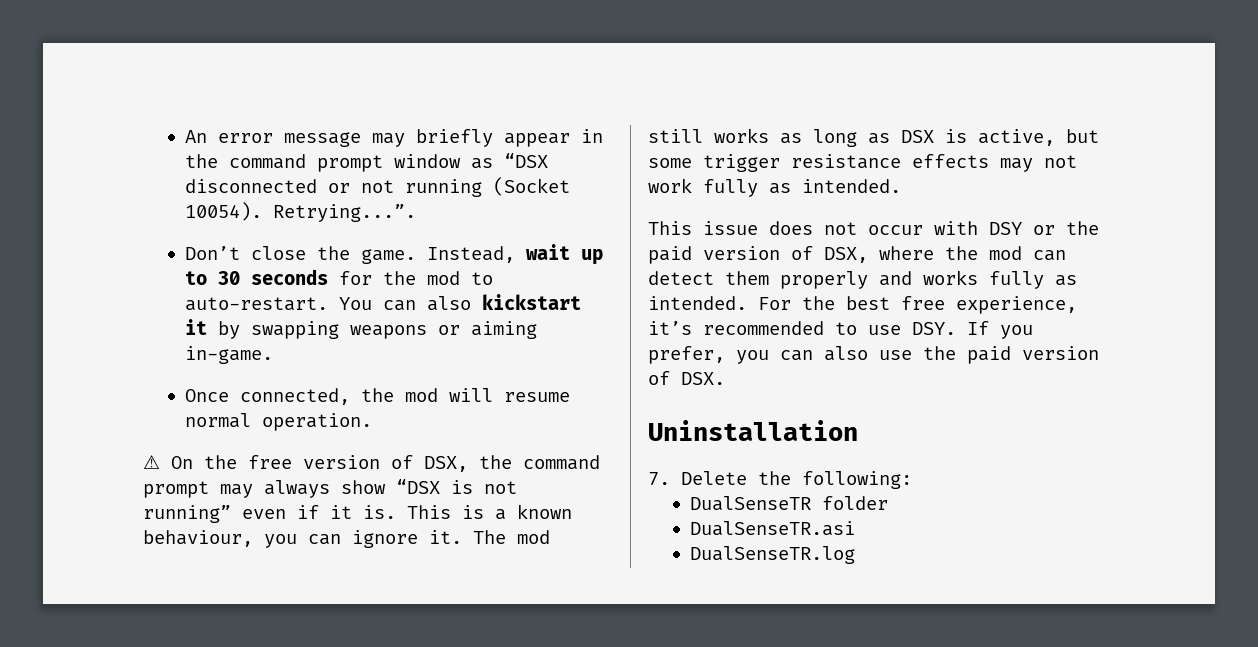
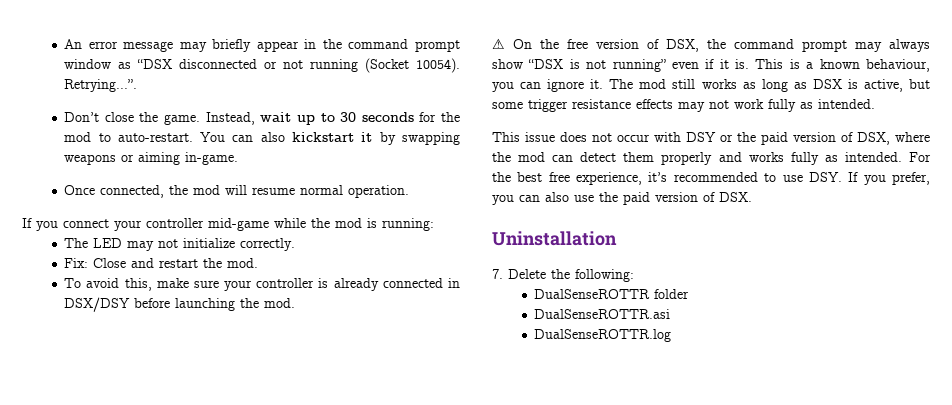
+ If you connect your controller mid-game while the mod is running:
+ The LED may not initialize correctly.
+ Fix: Close and restart the mod.
+ To avoid this, make sure your controller is already connected in DSX/DSY before launching the mod.
- DualSenseTR folder
+ DualSenseROTTR folder
- DualSenseTR.asi
- DualSenseTR.log
+ DualSenseROTTR.asi
+ DualSenseROTTR.log

